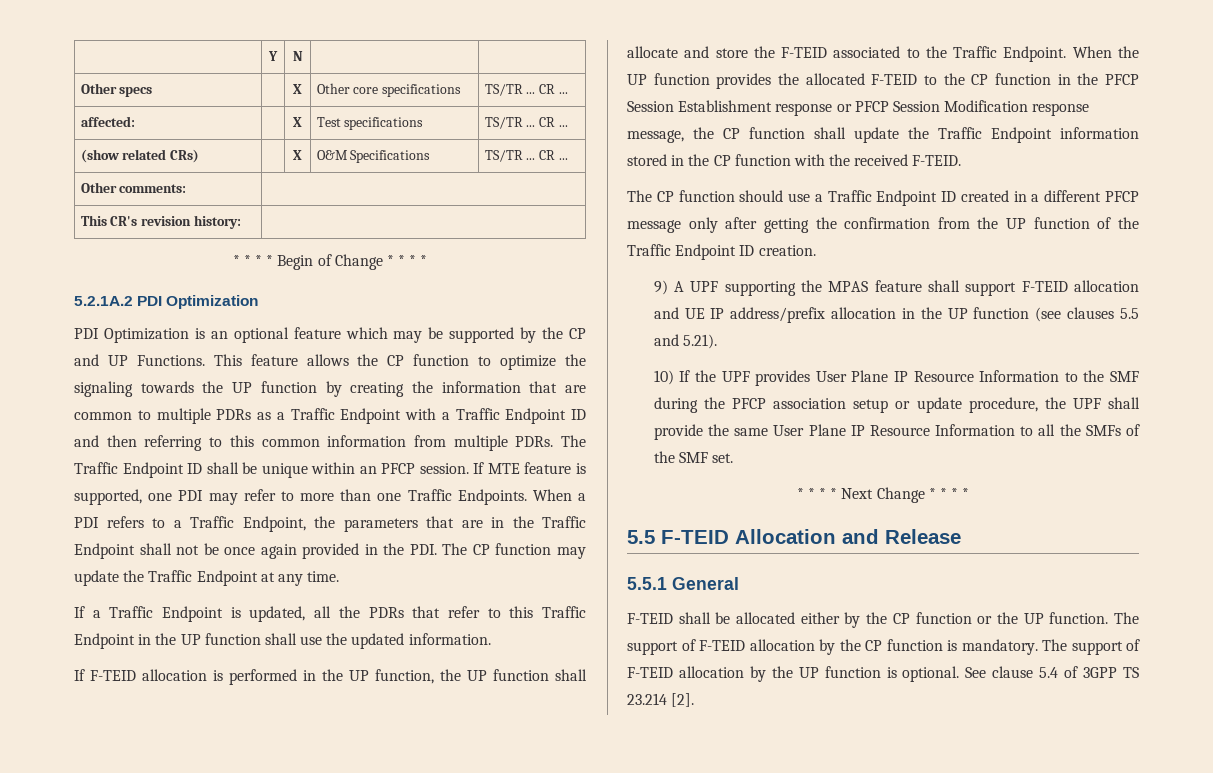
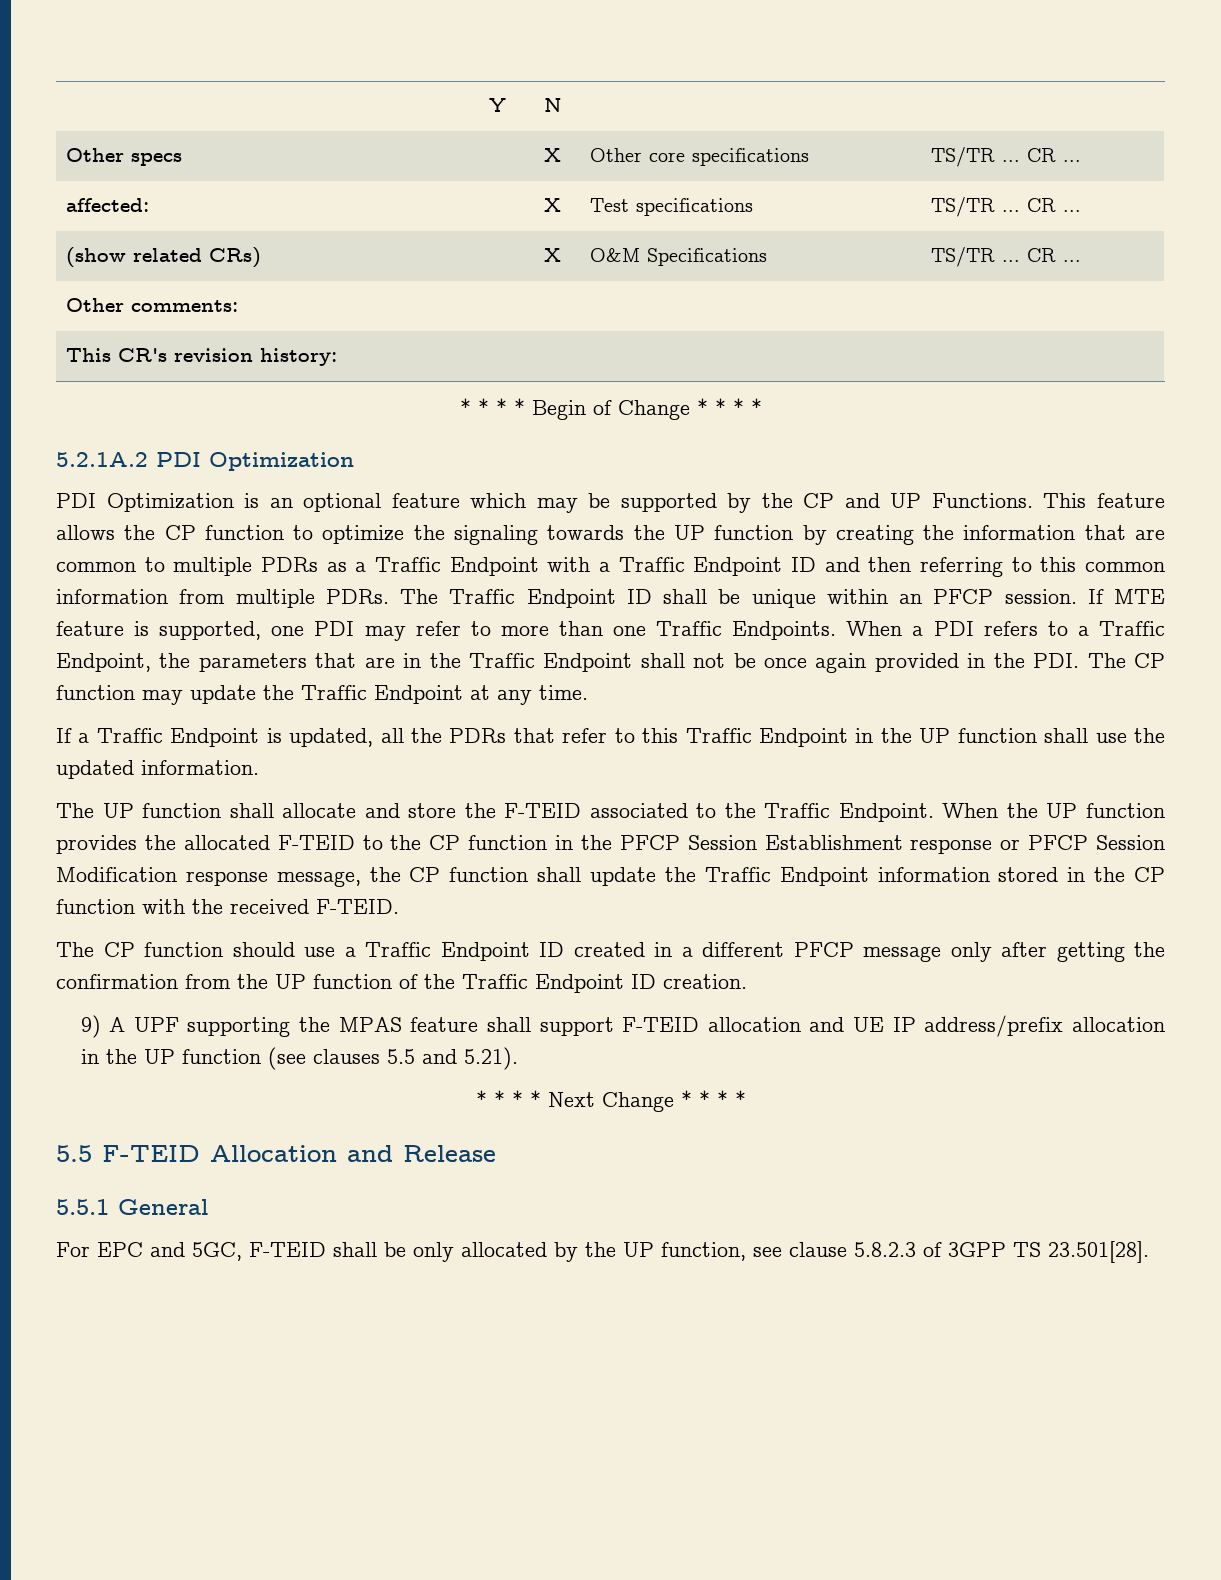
- If F-TEID allocation is performed in the UP function, the UP function shall allocate and store the F-TEID associated to the Traffic Endpoint.
+ The UP function shall allocate and store the F-TEID associated to the Traffic Endpoint.
- 10) If the UPF provides User Plane IP Resource Information to the SMF during the PFCP association setup or update procedure, the UPF shall provide the same User Plane IP Resource Information to all the SMFs of the SMF set.
- F-TEID shall be allocated either by the CP function or the UP function. The support of F-TEID allocation by the CP function is mandatory. The support of F-TEID allocation by the UP function is optional. See clause 5.4 of 3GPP TS 23.214 [2].
+ For EPC and 5GC, F-TEID shall be only allocated by the UP function, see clause 5.8.2.3 of 3GPP TS 23.501[28].

